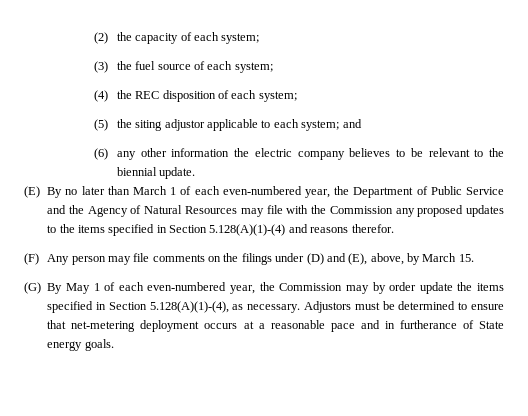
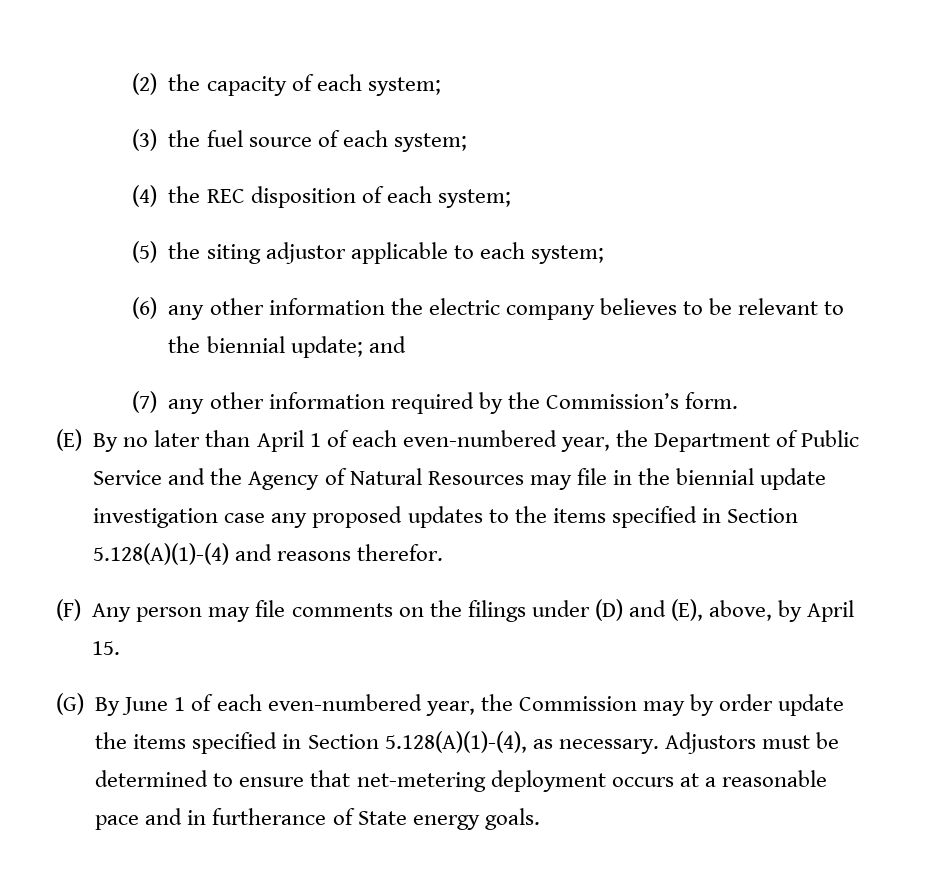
- (5) the siting adjustor applicable to each system; and
+ (5) the siting adjustor applicable to each system;
- (6) any other information the electric company believes to be relevant to the biennial update.
+ (6) any other information the electric company believes to be relevant to the biennial update; and
+ (7) any other information required by the Commission’s form.
- (E) By no later than March 1 of each even-numbered year, the Department of Public Service and the Agency of Natural Resources may file with the Commission any proposed updates to the items specified in Section 5.128(A)(1)-(4) and reasons therefor.
+ (E) By no later than April 1 of each even-numbered year, the Department of Public Service and the Agency of Natural Resources may file in the biennial update investigation case any proposed updates to the items specified in Section 5.128(A)(1)-(4) and reasons therefor.
- (F) Any person may file comments on the filings under (D) and (E), above, by March 15.
+ (F) Any person may file comments on the filings under (D) and (E), above, by April 15.
- (G) By May 1 of each even-numbered year, the Commission may by order update the items specified in Section 5.128(A)(1)-(4), as necessary.
+ (G) By June 1 of each even-numbered year, the Commission may by order update the items specified in Section 5.128(A)(1)-(4), as necessary.

